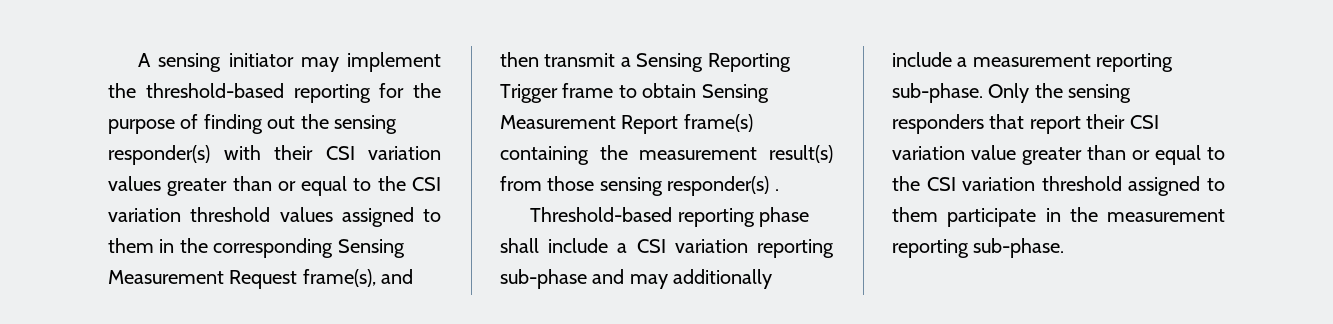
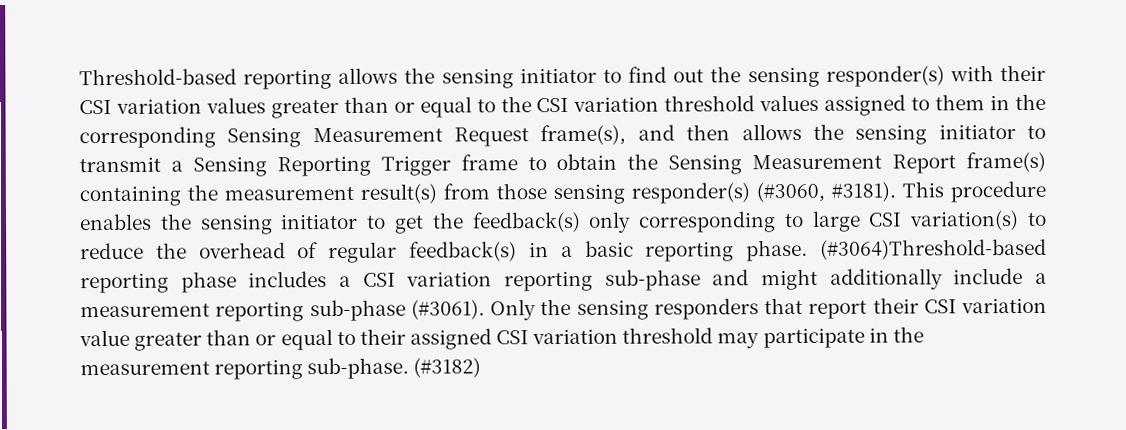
- A sensing initiator may implement the threshold-based reporting for the purpose of finding out the sensing responder(s) with their CSI variation values greater than or equal to the CSI variation threshold values assigned to them in the corresponding Sensing Measurement Request frame(s), and then transmit a Sensing Reporting Trigger frame to obtain Sensing Measurement Report frame(s) containing the measurement result(s) from those sensing responder(s) .
- Threshold-based reporting phase shall include a CSI variation reporting sub-phase and may additionally include a measurement reporting sub-phase.
+ Threshold-based reporting allows the sensing initiator to find out the sensing responder(s) with their CSI variation values greater than or equal to the CSI variation threshold values assigned to them in the corresponding Sensing Measurement Request frame(s), and then allows the sensing initiator to transmit a Sensing Reporting Trigger frame to obtain the Sensing Measurement Report frame(s) containing the measurement result(s) from those sensing responder(s) (#3060, #3181). This procedure enables the sensing initiator to get the feedback(s) only corresponding to large CSI variation(s) to reduce the overhead of regular feedback(s) in a basic reporting phase. (#3064)Threshold-based reporting phase includes a CSI variation reporting sub-phase and might additionally include a measurement reporting sub-phase (#3061).
- Only the sensing responders that report their CSI variation value greater than or equal to the CSI variation threshold assigned to them participate in the measurement reporting sub-phase.
+ Only the sensing responders that report their CSI variation value greater than or equal to their assigned CSI variation threshold may participate in the measurement reporting sub-phase.
+ (#3182)

